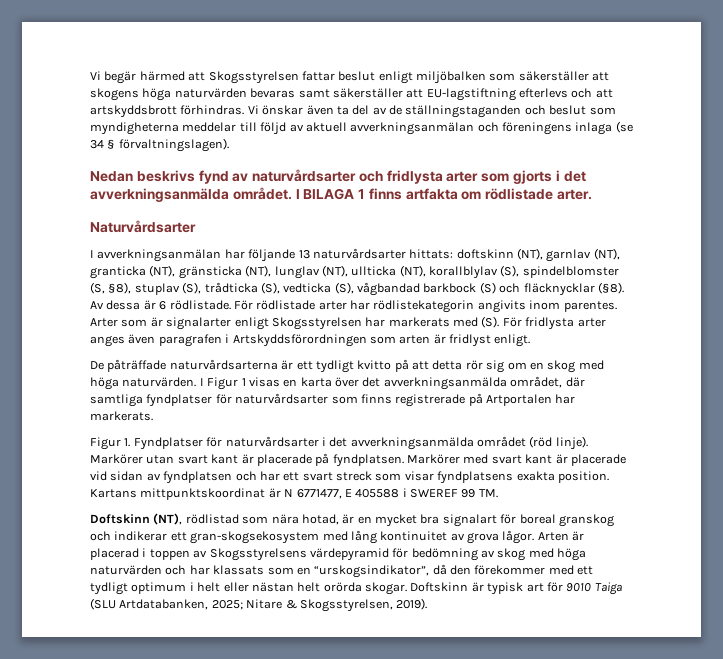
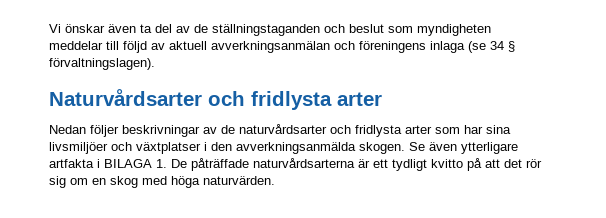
- Vi begär härmed att Skogsstyrelsen fattar beslut enligt miljöbalken som säkerställer att skogens höga naturvärden bevaras samt säkerställer att EU-lagstiftning efterlevs och att artskyddsbrott förhindras. Vi önskar även ta del av de ställningstaganden och beslut som myndigheterna meddelar till följd av aktuell avverkningsanmälan och föreningens inlaga (se 34 § förvaltningslagen).
+ Vi önskar även ta del av de ställningstaganden och beslut som myndigheten meddelar till följd av aktuell avverkningsanmälan och föreningens inlaga (se 34 § förvaltningslagen).
- Nedan beskrivs fynd av naturvårdsarter och fridlysta arter som gjorts i det avverkningsanmälda området. I BILAGA 1 finns artfakta om rödlistade arter.
- Naturvårdsarter
- I avverkningsanmälan har följande 13 naturvårdsarter hittats: doftskinn (NT), garnlav (NT), granticka (NT), gränsticka (NT), lunglav (NT), ullticka (NT), korallblylav (S), spindelblomster (S, §8), stuplav (S), trådticka (S), vedticka (S), vågbandad barkbock (S) och fläcknycklar (§8). Av dessa är 6 rödlistade. För rödlistade arter har rödlistekategorin angivits inom parentes. Arter som är signalarter enligt Skogsstyrelsen har markerats med (S). För fridlysta arter anges även paragrafen i Artskyddsförordningen som arten är fridlyst enligt.
- De påträffade naturvårdsarterna är ett tydligt kvitto på att detta rör sig om en skog med höga naturvärden. I Figur 1 visas en karta över det avverkningsanmälda området, där samtliga fyndplatser för naturvårdsarter som finns registrerade på Artportalen har markerats.
- Figur 1. Fyndplatser för naturvårdsarter i det avverkningsanmälda området (röd linje). Markörer utan svart kant är placerade på fyndplatsen. Markörer med svart kant är placerade vid sidan av fyndplatsen och har ett svart streck som visar fyndplatsens exakta position. Kartans mittpunktskoordinat är N 6771477, E 405588 i SWEREF 99 TM.
- Doftskinn (NT), rödlistad som nära hotad, är en mycket bra signalart för boreal granskog och indikerar ett gran-skogsekosystem med lång kontinuitet av grova lågor. Arten är placerad i toppen av Skogsstyrelsens värdepyramid för bedömning av skog med höga naturvärden och har klassats som en “urskogsindikator”, då den förekommer med ett tydligt optimum i helt eller nästan helt orörda skogar. Doftskinn är typisk art för 9010 Taiga (SLU Artdatabanken, 2025; Nitare & Skogsstyrelsen, 2019).
+ Naturvårdsarter och fridlysta arter
+ Nedan följer beskrivningar av de naturvårdsarter och fridlysta arter som har sina livsmiljöer och växtplatser i den avverkningsanmälda skogen. Se även ytterligare artfakta i BILAGA 1. De påträffade naturvårdsarterna är ett tydligt kvitto på att det rör sig om en skog med höga naturvärden.

